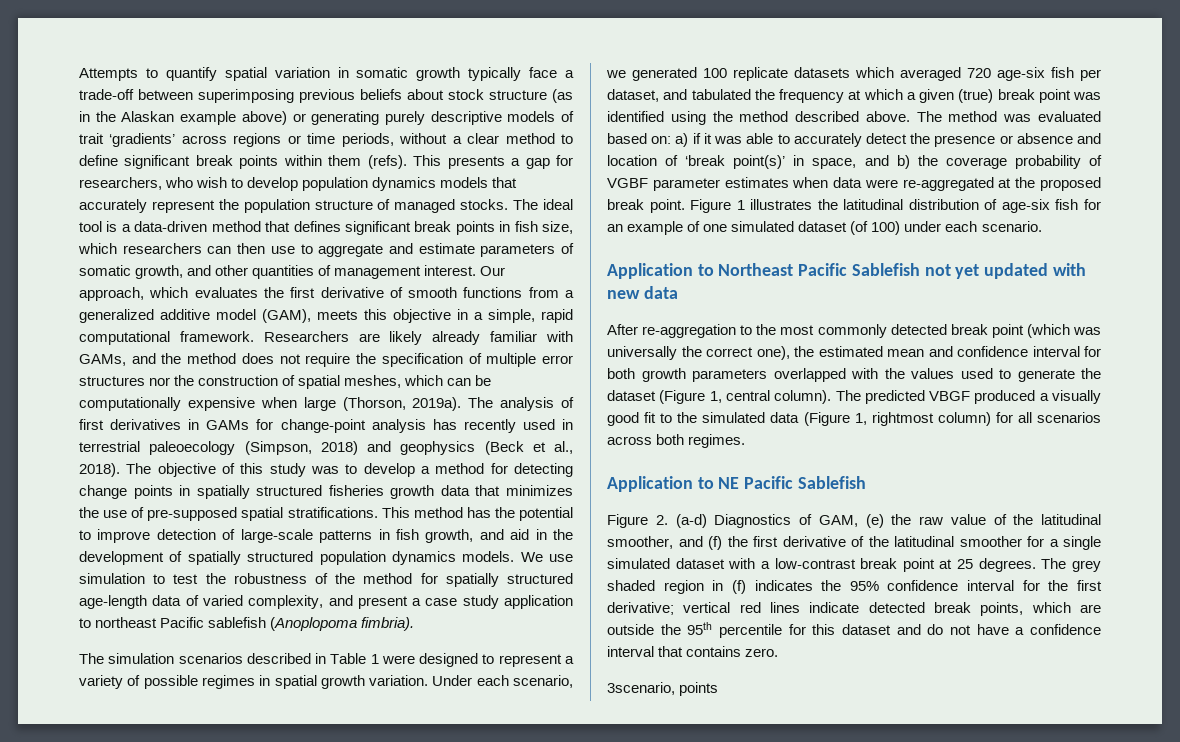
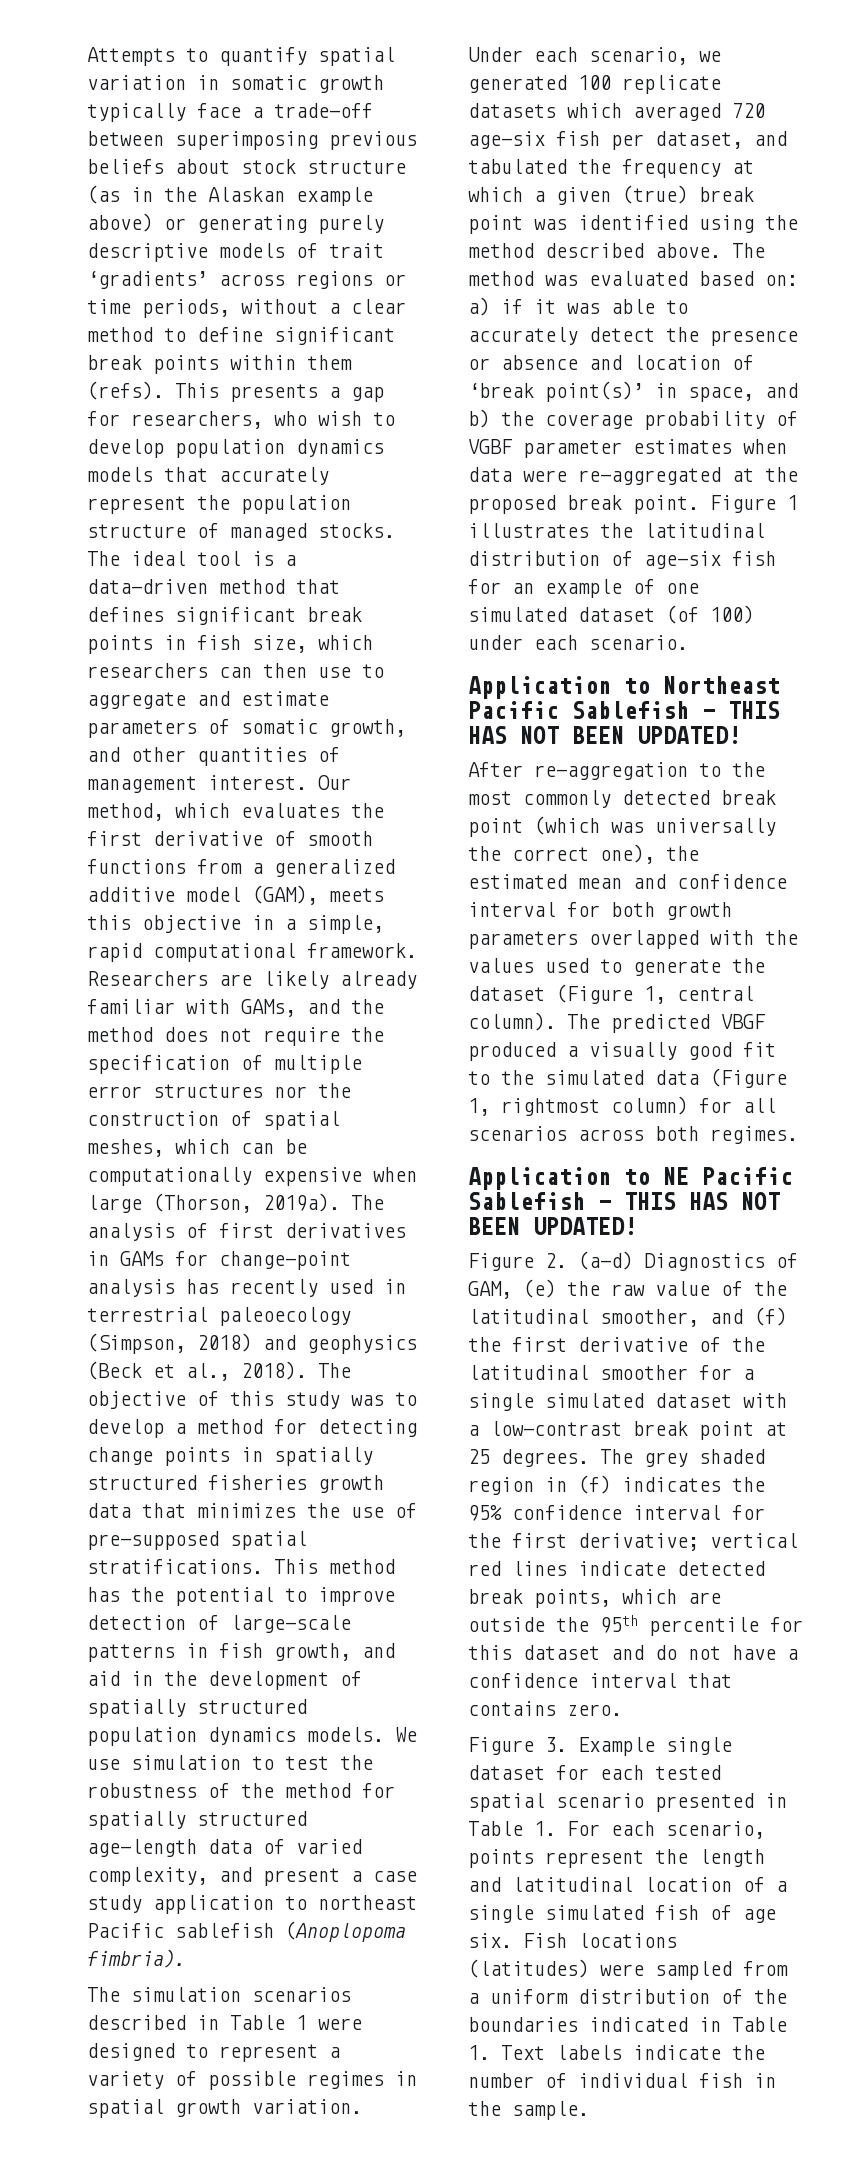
- Our approach, which evaluates the first derivative of smooth functions from a generalized additive model (GAM), meets this objective in a simple, rapid computational framework.
+ Our method, which evaluates the first derivative of smooth functions from a generalized additive model (GAM), meets this objective in a simple, rapid computational framework.
- Application to Northeast Pacific Sablefish not yet updated with new data
+ Application to Northeast Pacific Sablefish – THIS HAS NOT BEEN UPDATED!
- Application to NE Pacific Sablefish
+ Application to NE Pacific Sablefish – THIS HAS NOT BEEN UPDATED!
- 3scenario, points
+ Figure 3. Example single dataset for each tested spatial scenario presented in Table 1. For each scenario, points represent the length and latitudinal location of a single simulated fish of age six. Fish locations (latitudes) were sampled from a uniform distribution of the boundaries indicated in Table 1. Text labels indicate the number of individual fish in the sample.

